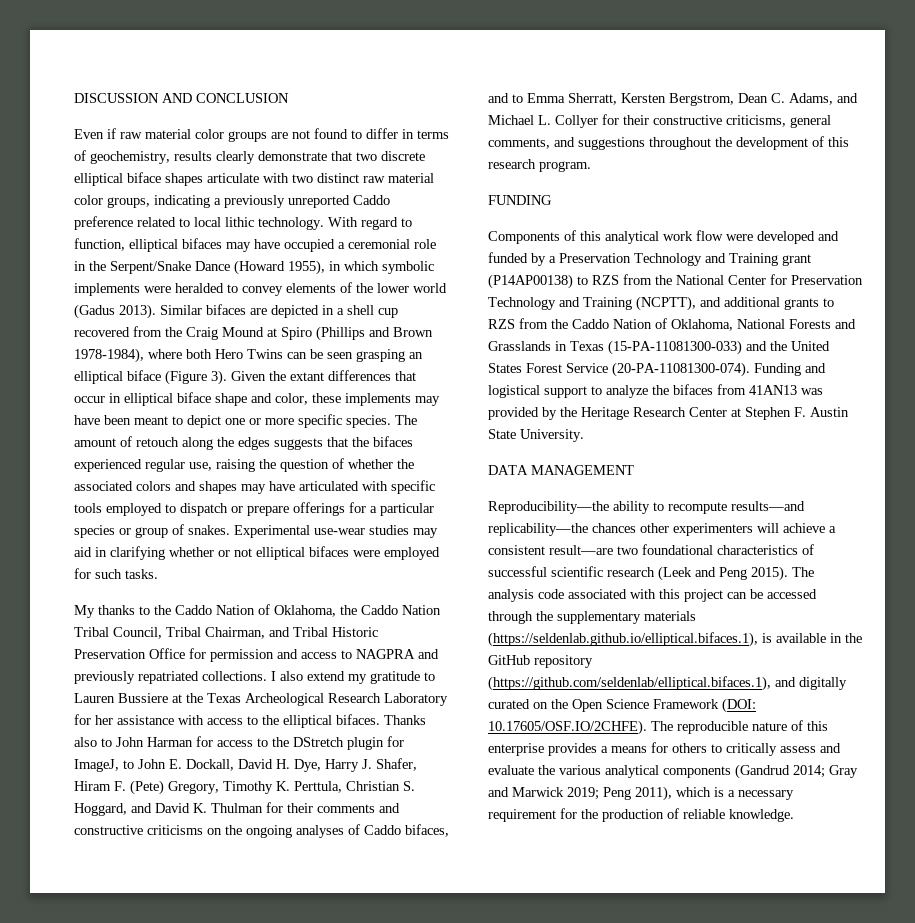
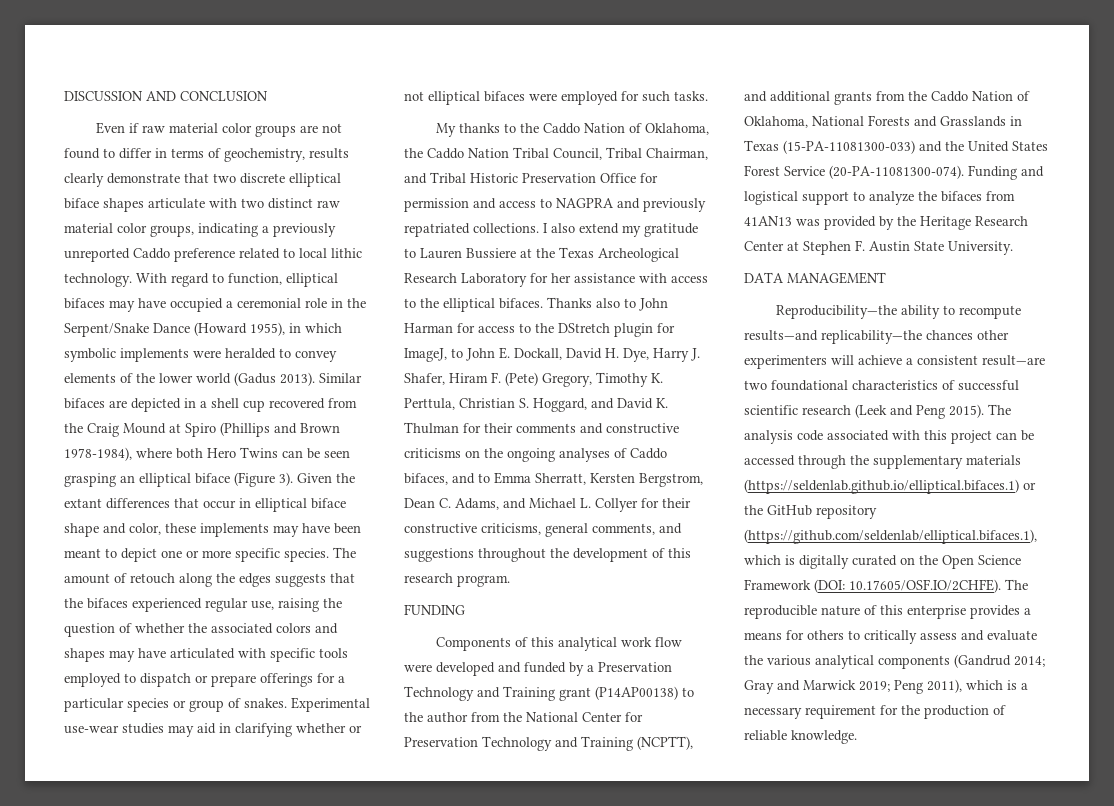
- Components of this analytical work flow were developed and funded by a Preservation Technology and Training grant (P14AP00138) to RZS from the National Center for Preservation Technology and Training (NCPTT), and additional grants to RZS from the Caddo Nation of Oklahoma, National Forests and Grasslands in Texas (15-PA-11081300-033) and the United States Forest Service (20-PA-11081300-074).
+ Components of this analytical work flow were developed and funded by a Preservation Technology and Training grant (P14AP00138) to the author from the National Center for Preservation Technology and Training (NCPTT), and additional grants from the Caddo Nation of Oklahoma, National Forests and Grasslands in Texas (15-PA-11081300-033) and the United States Forest Service (20-PA-11081300-074).
- The analysis code associated with this project can be accessed through the supplementary materials (https://seldenlab.github.io/elliptical.bifaces.1), is available in the GitHub repository (https://github.com/seldenlab/elliptical.bifaces.1), and digitally curated on the Open Science Framework (DOI:
+ The analysis code associated with this project can be accessed through the supplementary materials (https://seldenlab.github.io/elliptical.bifaces.1) or the GitHub repository (https://github.com/seldenlab/elliptical.bifaces.1), which is digitally curated on the Open Science Framework (DOI:

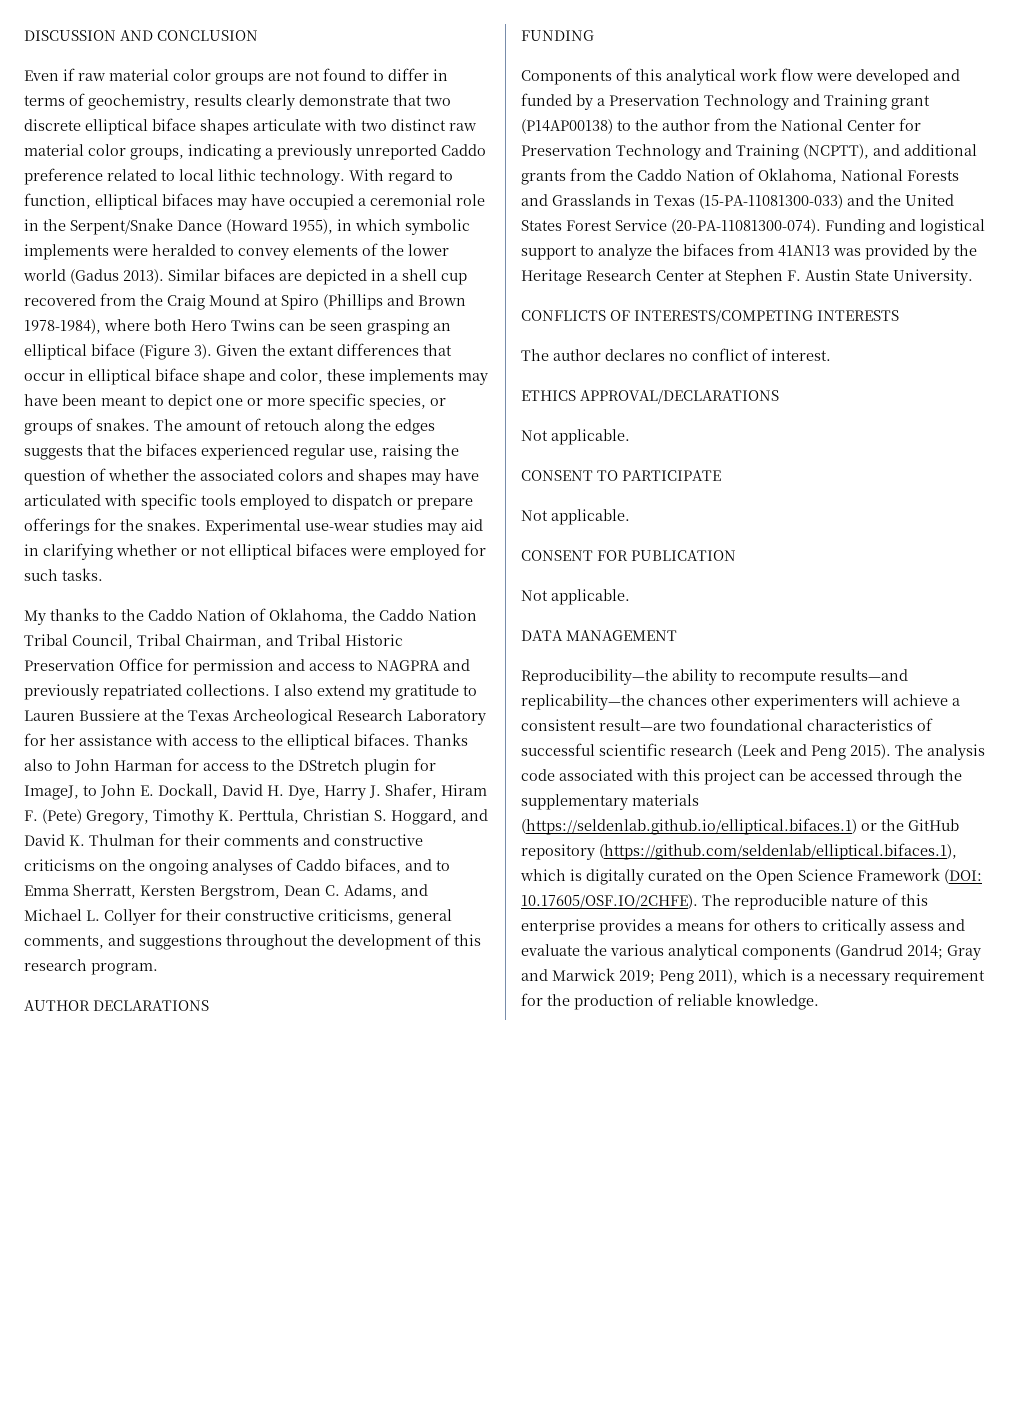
- Given the extant differences that occur in elliptical biface shape and color, these implements may have been meant to depict one or more specific species.
+ Given the extant differences that occur in elliptical biface shape and color, these implements may have been meant to depict one or more specific species, or groups of snakes.
- The amount of retouch along the edges suggests that the bifaces experienced regular use, raising the question of whether the associated colors and shapes may have articulated with specific tools employed to dispatch or prepare offerings for a particular species or group of snakes.
+ The amount of retouch along the edges suggests that the bifaces experienced regular use, raising the question of whether the associated colors and shapes may have articulated with specific tools employed to dispatch or prepare offerings for the snakes.
+ AUTHOR DECLARATIONS
+ CONFLICTS OF INTERESTS/COMPETING INTERESTS
+ The author declares no conflict of interest.
+ ETHICS APPROVAL/DECLARATIONS
+ Not applicable.
+ CONSENT TO PARTICIPATE
+ Not applicable.
+ CONSENT FOR PUBLICATION
+ Not applicable.

